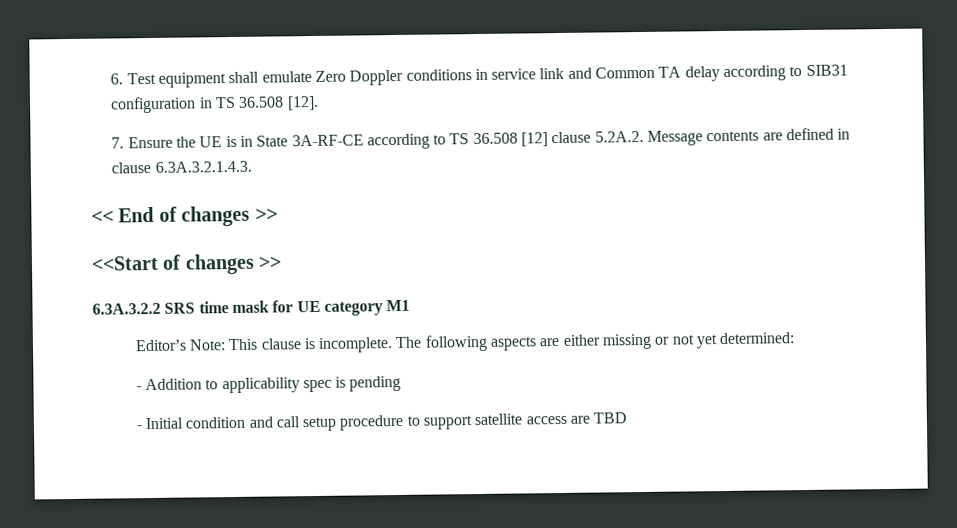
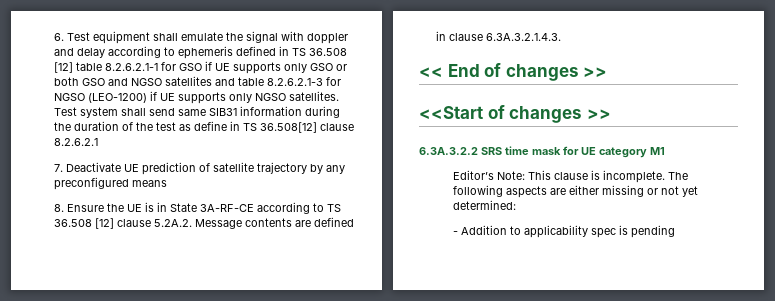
- 6. Test equipment shall emulate Zero Doppler conditions in service link and Common TA delay according to SIB31 configuration in TS 36.508 [12].
- 7. Ensure the UE is in State 3A-RF-CE according to TS 36.508 [12] clause 5.2A.2. Message contents are defined in clause 6.3A.3.2.1.4.3.
+ 6. Test equipment shall emulate the signal with doppler and delay according to ephemeris defined in TS 36.508 [12] table 8.2.6.2.1-1 for GSO if UE supports only GSO or both GSO and NGSO satellites and table 8.2.6.2.1-3 for NGSO (LEO-1200) if UE supports only NGSO satellites. Test system shall send same SIB31 information during the duration of the test as define in TS 36.508[12] clause 8.2.6.2.1
+ 7. Deactivate UE prediction of satellite trajectory by any preconfigured means
+ 8. Ensure the UE is in State 3A-RF-CE according to TS 36.508 [12] clause 5.2A.2. Message contents are defined in clause 6.3A.3.2.1.4.3.
- - Initial condition and call setup procedure to support satellite access are TBD

